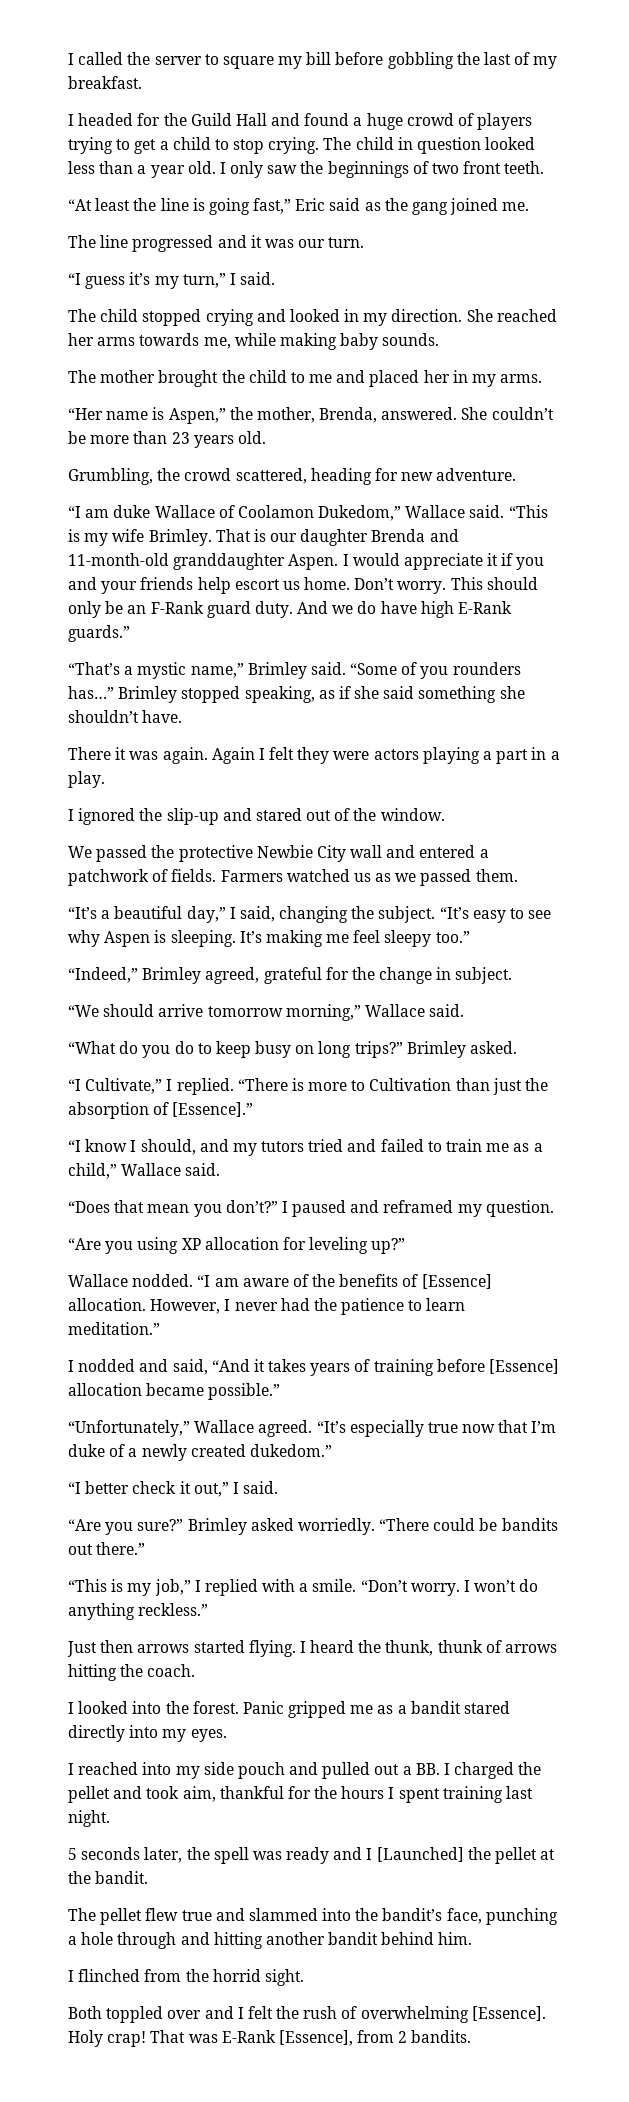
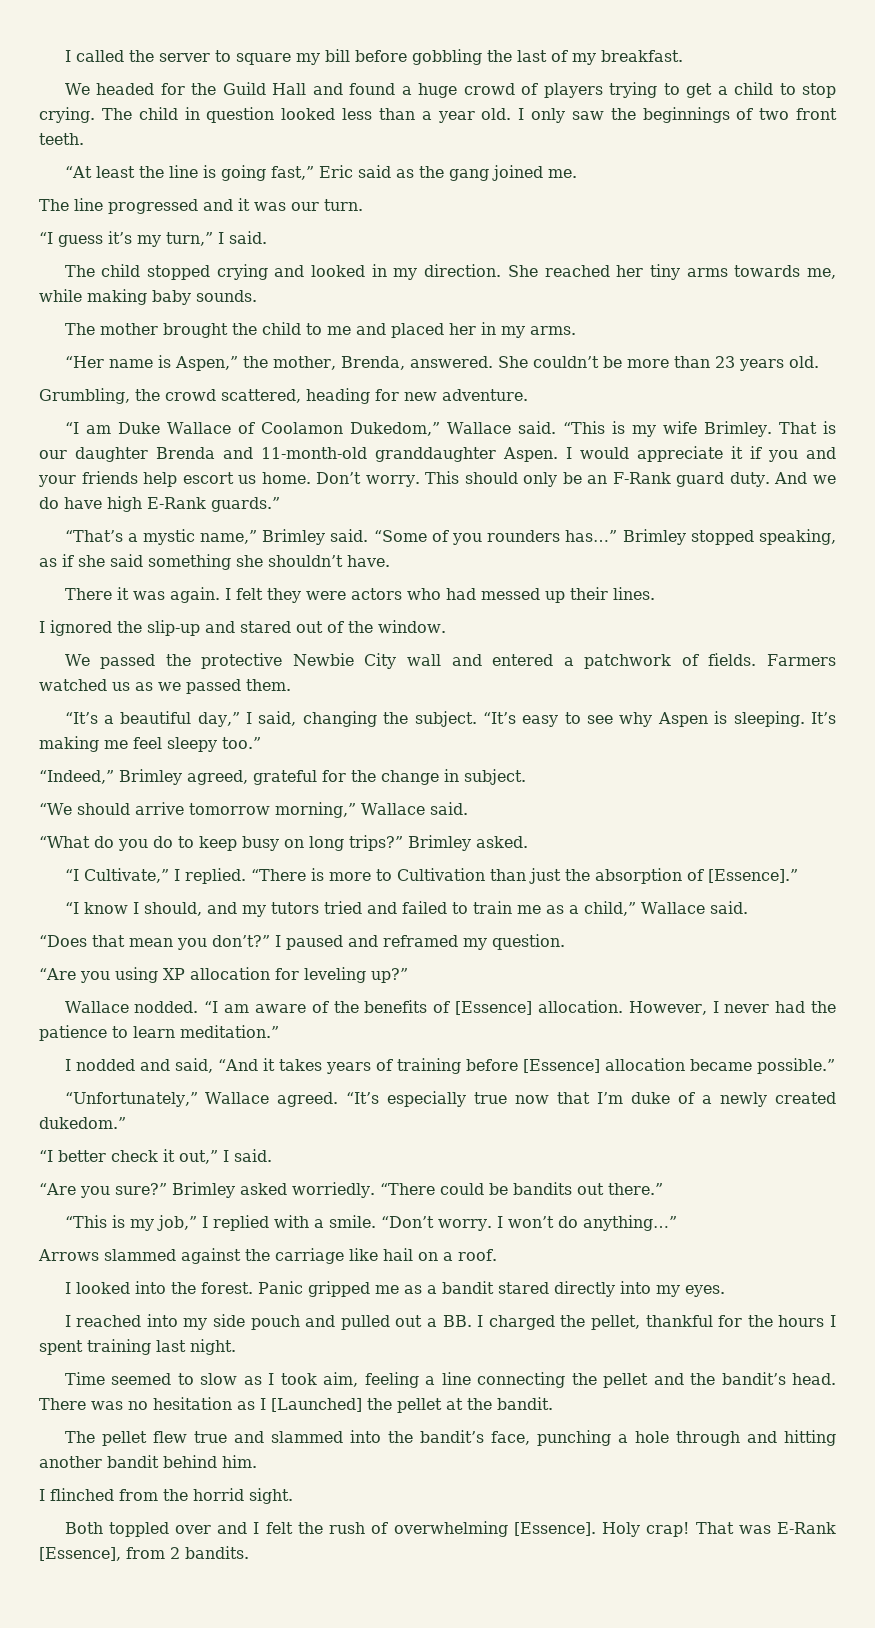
- I headed for the Guild Hall and found a huge crowd of players trying to get a child to stop crying.
+ We headed for the Guild Hall and found a huge crowd of players trying to get a child to stop crying.
- She reached her arms towards me, while making baby sounds.
+ She reached her tiny arms towards me, while making baby sounds.
- “I am duke Wallace of Coolamon Dukedom,” Wallace said.
+ “I am Duke Wallace of Coolamon Dukedom,” Wallace said.
- Again I felt they were actors playing a part in a play.
+ I felt they were actors who had messed up their lines.
- I won’t do anything reckless.”
- Just then arrows started flying. I heard the thunk, thunk of arrows hitting the coach.
+ I won’t do anything…”
+ Arrows slammed against the carriage like hail on a roof.
- I reached into my side pouch and pulled out a BB. I charged the pellet and took aim, thankful for the hours I spent training last night.
+ I reached into my side pouch and pulled out a BB. I charged the pellet, thankful for the hours I spent training last night.
- 5 seconds later, the spell was ready and I [Launched] the pellet at the bandit.
+ Time seemed to slow as I took aim, feeling a line connecting the pellet and the bandit’s head. There was no hesitation as I [Launched] the pellet at the bandit.

